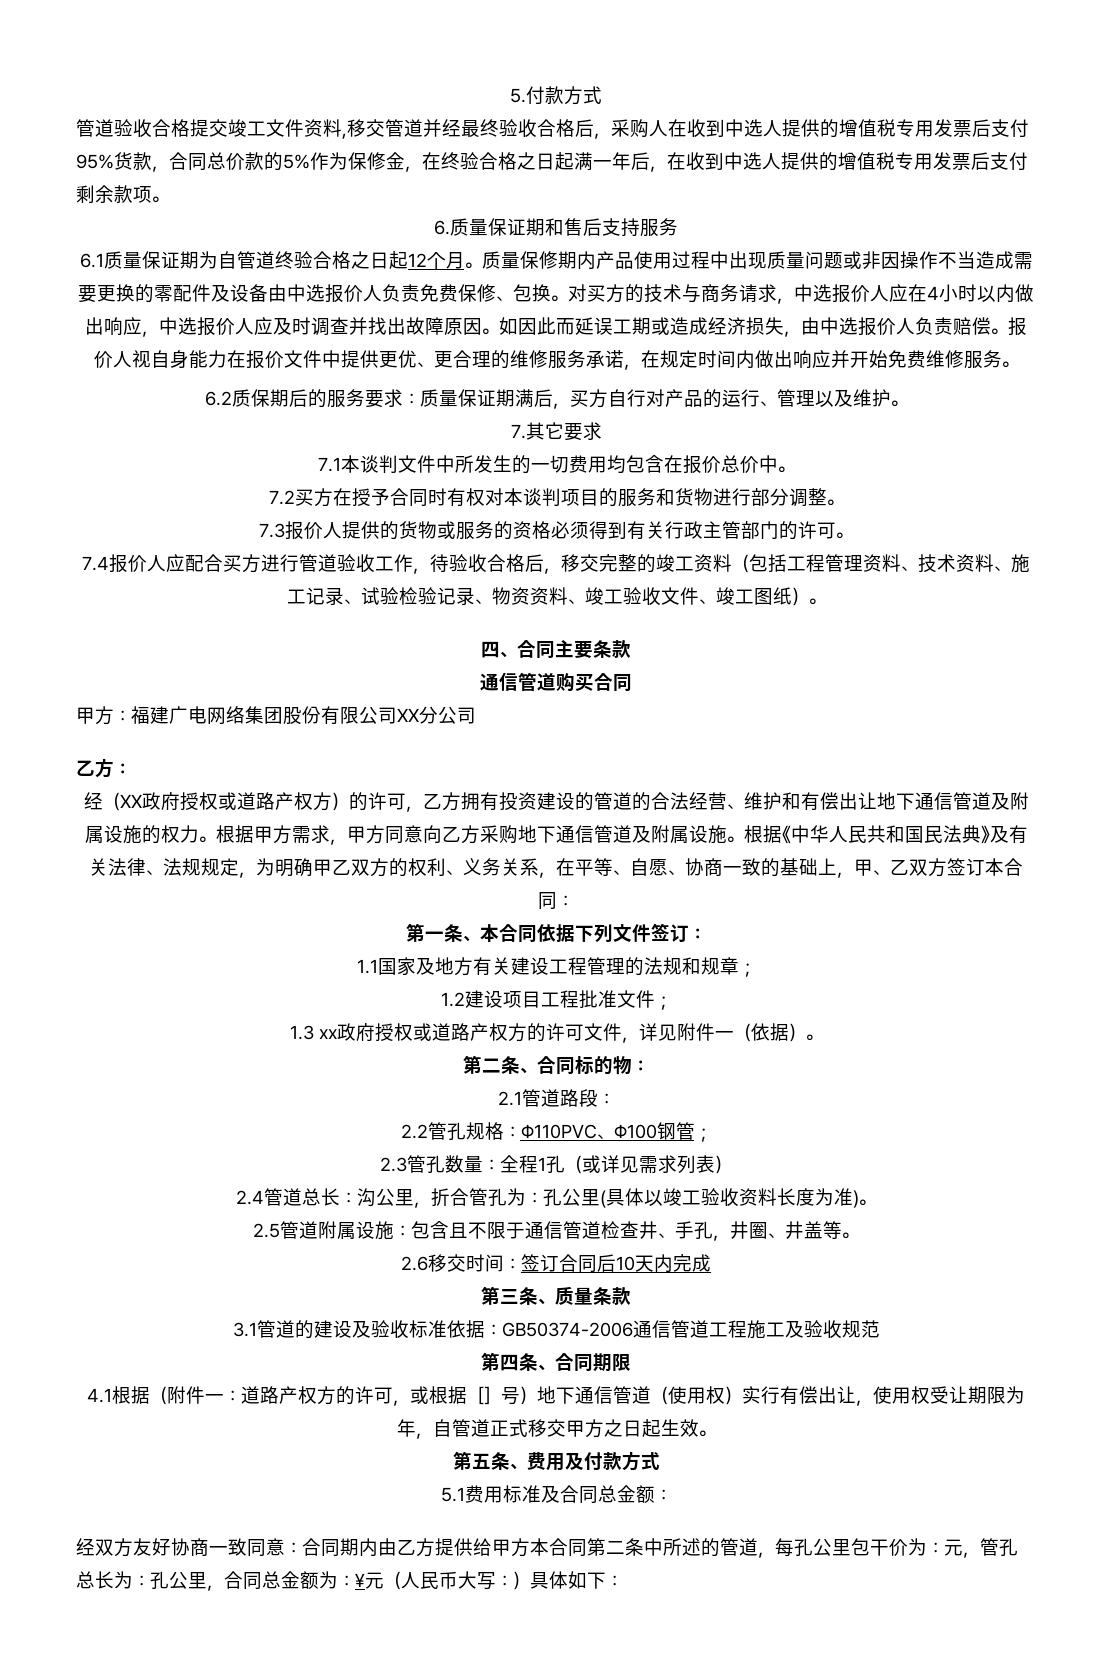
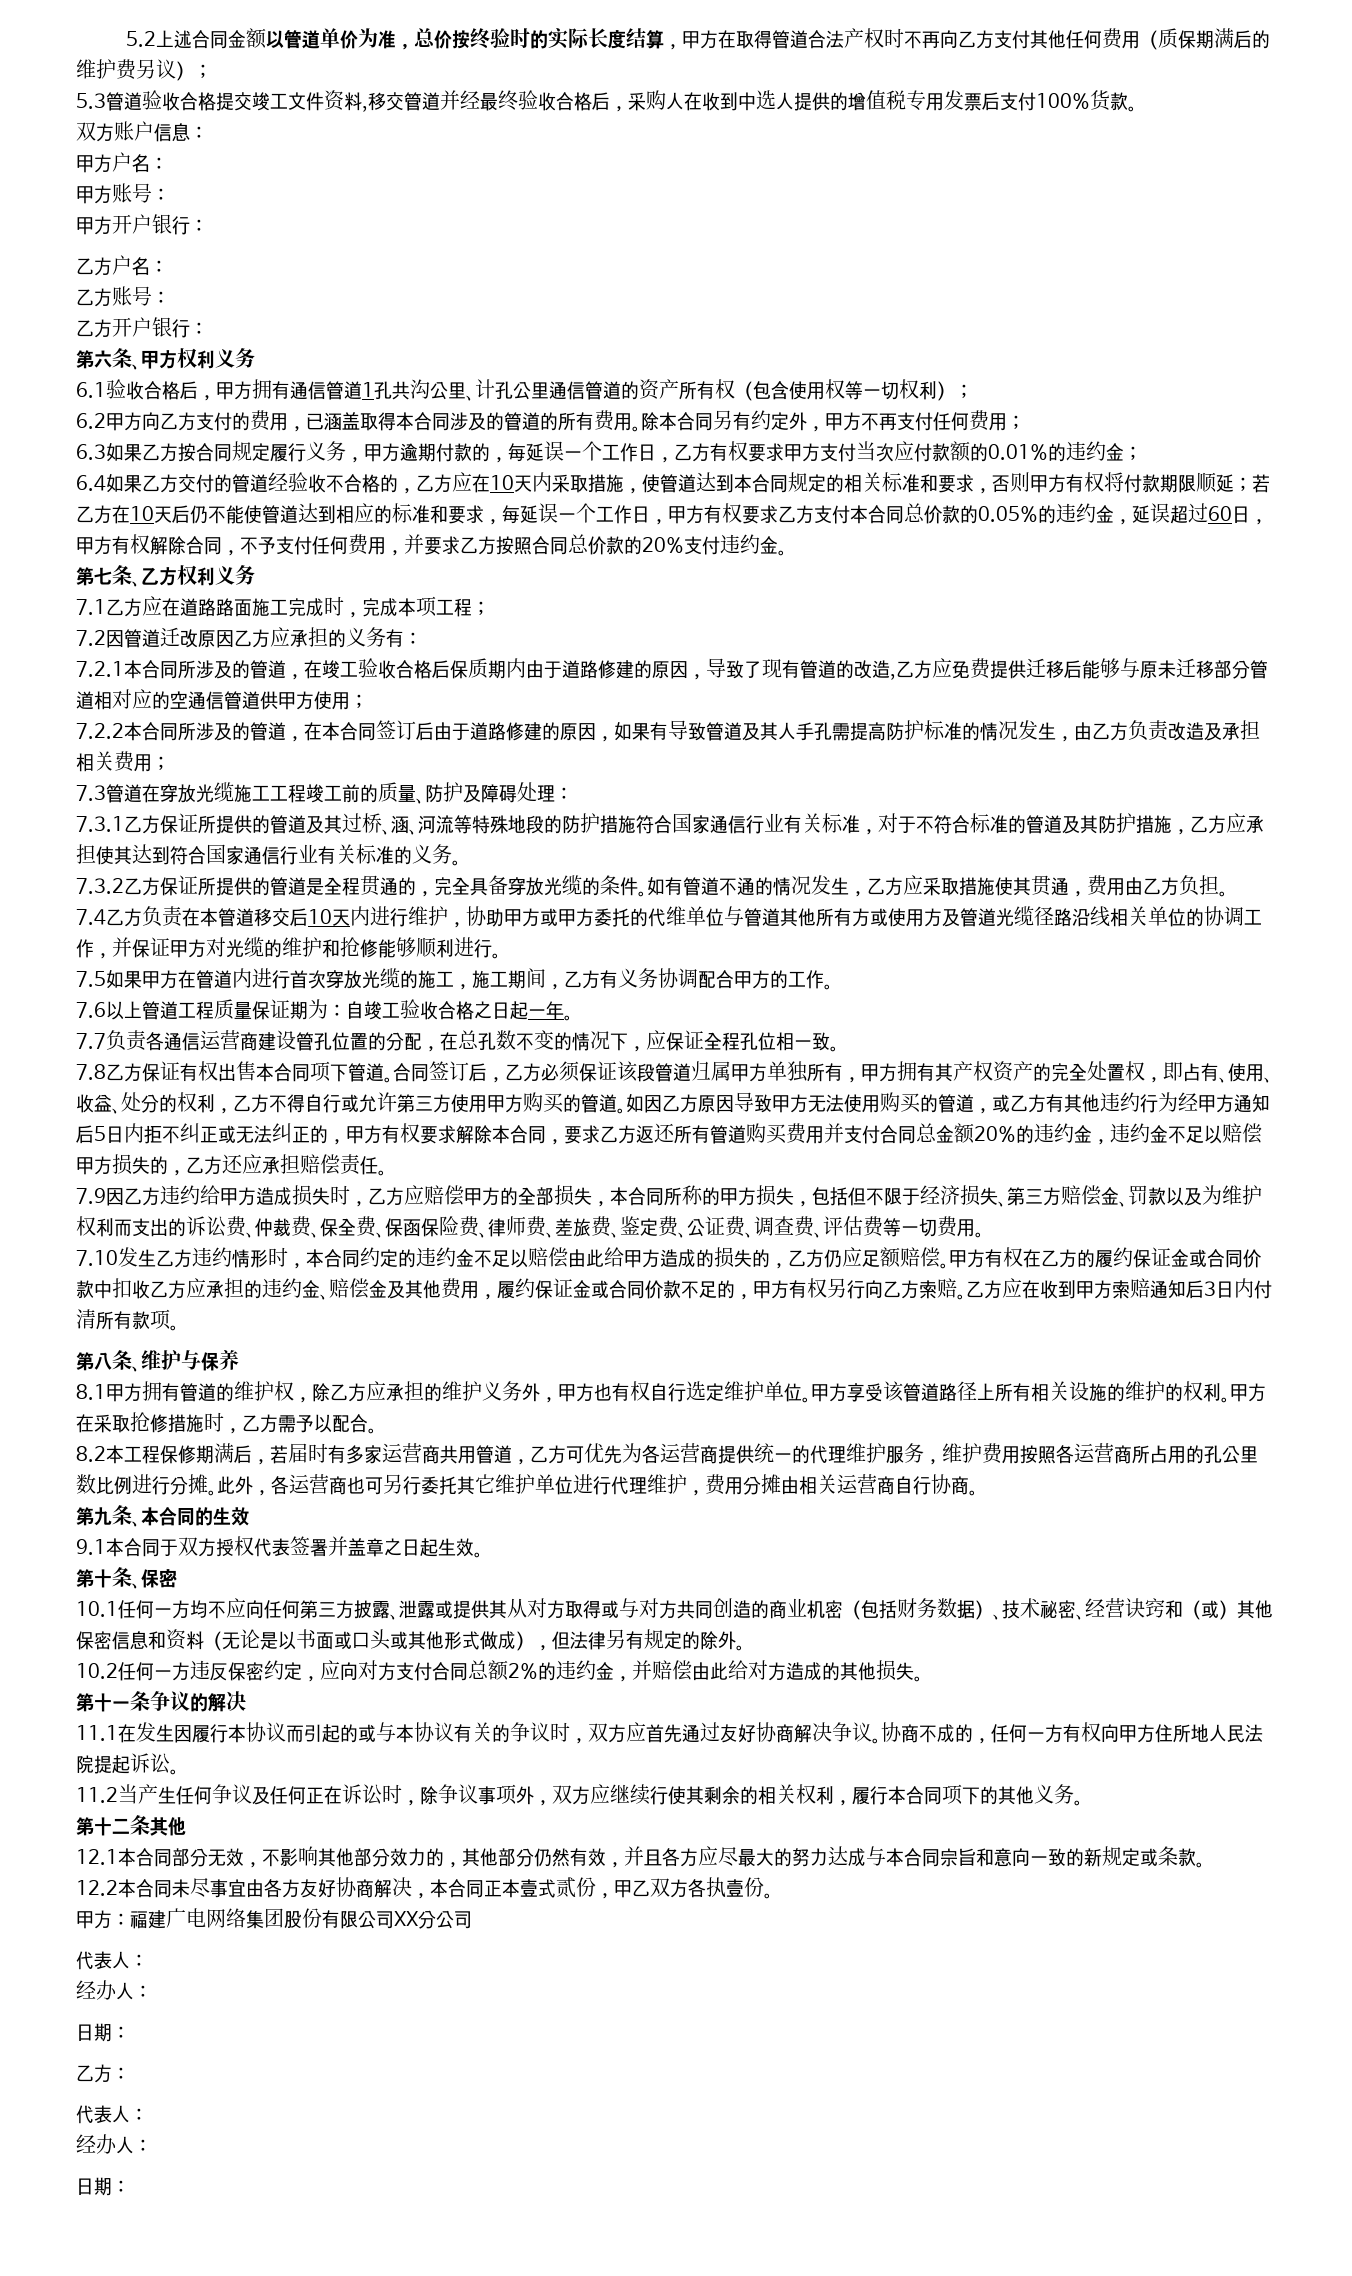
- 5.付款方式
- 管道验收合格提交竣工文件资料,移交管道并经最终验收合格后，采购人在收到中选人提供的增值税专用发票后支付95%货款，合同总价款的5%作为保修金，在终验合格之日起满一年后，在收到中选人提供的增值税专用发票后支付剩余款项。
- 6.质量保证期和售后支持服务
- 6.1质量保证期为自管道终验合格之日起12个月。质量保修期内产品使用过程中出现质量问题或非因操作不当造成需要更换的零配件及设备由中选报价人负责免费保修、包换。对买方的技术与商务请求，中选报价人应在4小时以内做出响应，中选报价人应及时调查并找出故障原因。如因此而延误工期或造成经济损失，由中选报价人负责赔偿。报价人视自身能力在报价文件中提供更优、更合理的维修服务承诺，在规定时间内做出响应并开始免费维修服务。
- 6.2质保期后的服务要求：质量保证期满后，买方自行对产品的运行、管理以及维护。
- 7.其它要求
- 7.1本谈判文件中所发生的一切费用均包含在报价总价中。
- 7.2买方在授予合同时有权对本谈判项目的服务和货物进行部分调整。
- 7.3报价人提供的货物或服务的资格必须得到有关行政主管部门的许可。
- 7.4报价人应配合买方进行管道验收工作，待验收合格后，移交完整的竣工资料（包括工程管理资料、技术资料、施工记录、试验检验记录、物资资料、竣工验收文件、竣工图纸）。
- 四、合同主要条款
- 通信管道购买合同
+ 5.2上述合同金额以管道单价为准，总价按终验时的实际长度结算，甲方在取得管道合法产权时不再向乙方支付其他任何费用（质保期满后的维护费另议）；
+ 5.3管道验收合格提交竣工文件资料,移交管道并经最终验收合格后，采购人在收到中选人提供的增值税专用发票后支付100%货款。
+ 双方账户信息：
+ 甲方户名：
+ 甲方账号：
+ 甲方开户银行：
+ 乙方户名：
+ 乙方账号：
+ 乙方开户银行：
+ 第六条、甲方权利义务
+ 6.1验收合格后，甲方拥有通信管道1孔共沟公里、计孔公里通信管道的资产所有权（包含使用权等一切权利）；
+ 6.2甲方向乙方支付的费用，已涵盖取得本合同涉及的管道的所有费用。除本合同另有约定外，甲方不再支付任何费用；
+ 6.3如果乙方按合同规定履行义务，甲方逾期付款的，每延误一个工作日，乙方有权要求甲方支付当次应付款额的0.01%的违约金；
+ 6.4如果乙方交付的管道经验收不合格的，乙方应在10天内采取措施，使管道达到本合同规定的相关标准和要求，否则甲方有权将付款期限顺延；若乙方在10天后仍不能使管道达到相应的标准和要求，每延误一个工作日，甲方有权要求乙方支付本合同总价款的0.05%的违约金，延误超过60日，甲方有权解除合同，不予支付任何费用，并要求乙方按照合同总价款的20%支付违约金。
+ 第七条、乙方权利义务
+ 7.1乙方应在道路路面施工完成时，完成本项工程；
+ 7.2因管道迁改原因乙方应承担的义务有：
+ 7.2.1本合同所涉及的管道，在竣工验收合格后保质期内由于道路修建的原因，导致了现有管道的改造,乙方应免费提供迁移后能够与原未迁移部分管道相对应的空通信管道供甲方使用；
+ 7.2.2本合同所涉及的管道，在本合同签订后由于道路修建的原因，如果有导致管道及其人手孔需提高防护标准的情况发生，由乙方负责改造及承担相关费用；
+ 7.3管道在穿放光缆施工工程竣工前的质量、防护及障碍处理：
+ 7.3.1乙方保证所提供的管道及其过桥、涵、河流等特殊地段的防护措施符合国家通信行业有关标准，对于不符合标准的管道及其防护措施，乙方应承担使其达到符合国家通信行业有关标准的义务。
+ 7.3.2乙方保证所提供的管道是全程贯通的，完全具备穿放光缆的条件。如有管道不通的情况发生，乙方应采取措施使其贯通，费用由乙方负担。
+ 7.4乙方负责在本管道移交后10天内进行维护，协助甲方或甲方委托的代维单位与管道其他所有方或使用方及管道光缆径路沿线相关单位的协调工作，并保证甲方对光缆的维护和抢修能够顺利进行。
+ 7.5如果甲方在管道内进行首次穿放光缆的施工，施工期间，乙方有义务协调配合甲方的工作。
+ 7.6以上管道工程质量保证期为：自竣工验收合格之日起一年。
+ 7.7负责各通信运营商建设管孔位置的分配，在总孔数不变的情况下，应保证全程孔位相一致。
+ 7.8乙方保证有权出售本合同项下管道。合同签订后，乙方必须保证该段管道归属甲方单独所有，甲方拥有其产权资产的完全处置权，即占有、使用、收益、处分的权利，乙方不得自行或允许第三方使用甲方购买的管道。如因乙方原因导致甲方无法使用购买的管道，或乙方有其他违约行为经甲方通知后5日内拒不纠正或无法纠正的，甲方有权要求解除本合同，要求乙方返还所有管道购买费用并支付合同总金额20%的违约金，违约金不足以赔偿甲方损失的，乙方还应承担赔偿责任。
+ 7.9因乙方违约给甲方造成损失时，乙方应赔偿甲方的全部损失，本合同所称的甲方损失，包括但不限于经济损失、第三方赔偿金、罚款以及为维护权利而支出的诉讼费、仲裁费、保全费、保函保险费、律师费、差旅费、鉴定费、公证费、调查费、评估费等一切费用。
+ 7.10发生乙方违约情形时，本合同约定的违约金不足以赔偿由此给甲方造成的损失的，乙方仍应足额赔偿。甲方有权在乙方的履约保证金或合同价款中扣收乙方应承担的违约金、赔偿金及其他费用，履约保证金或合同价款不足的，甲方有权另行向乙方索赔。乙方应在收到甲方索赔通知后3日内付清所有款项。
+ 第八条、维护与保养
+ 8.1甲方拥有管道的维护权，除乙方应承担的维护义务外，甲方也有权自行选定维护单位。甲方享受该管道路径上所有相关设施的维护的权利。甲方在采取抢修措施时，乙方需予以配合。
+ 8.2本工程保修期满后，若届时有多家运营商共用管道，乙方可优先为各运营商提供统一的代理维护服务，维护费用按照各运营商所占用的孔公里数比例进行分摊。此外，各运营商也可另行委托其它维护单位进行代理维护，费用分摊由相关运营商自行协商。
+ 第九条、本合同的生效
+ 9.1本合同于双方授权代表签署并盖章之日起生效。
+ 第十条、保密
+ 10.1任何一方均不应向任何第三方披露、泄露或提供其从对方取得或与对方共同创造的商业机密（包括财务数据）、技术秘密、经营诀窍和（或）其他保密信息和资料（无论是以书面或口头或其他形式做成），但法律另有规定的除外。
+ 10.2任何一方违反保密约定，应向对方支付合同总额2%的违约金，并赔偿由此给对方造成的其他损失。
+ 第十一条争议的解决
+ 11.1在发生因履行本协议而引起的或与本协议有关的争议时，双方应首先通过友好协商解决争议。协商不成的，任何一方有权向甲方住所地人民法院提起诉讼。
+ 11.2当产生任何争议及任何正在诉讼时，除争议事项外，双方应继续行使其剩余的相关权利，履行本合同项下的其他义务。
+ 第十二条其他
+ 12.1本合同部分无效，不影响其他部分效力的，其他部分仍然有效，并且各方应尽最大的努力达成与本合同宗旨和意向一致的新规定或条款。
+ 12.2本合同未尽事宜由各方友好协商解决，本合同正本壹式贰份，甲乙双方各执壹份。
  甲方：福建广电网络集团股份有限公司XX分公司
+ 代表人：
+ 经办人：
+ 日期：
  乙方：
- 经（XX政府授权或道路产权方）的许可，乙方拥有投资建设的管道的合法经营、维护和有偿出让地下通信管道及附属设施的权力。根据甲方需求，甲方同意向乙方采购地下通信管道及附属设施。根据《中华人民共和国民法典》及有关法律、法规规定，为明确甲乙双方的权利、义务关系，在平等、自愿、协商一致的基础上，甲、乙双方签订本合同：
- 第一条、本合同依据下列文件签订：
- 1.1国家及地方有关建设工程管理的法规和规章；
- 1.2建设项目工程批准文件；
- 1.3 xx政府授权或道路产权方的许可文件，详见附件一（依据）。
- 第二条、合同标的物：
- 2.1管道路段：
- 2.2管孔规格：Φ110PVC、Φ100钢管；
- 2.3管孔数量：全程1孔（或详见需求列表）
- 2.4管道总长：沟公里，折合管孔为：孔公里(具体以竣工验收资料长度为准)。
- 2.5管道附属设施：包含且不限于通信管道检查井、手孔，井圈、井盖等。
- 2.6移交时间：签订合同后10天内完成
- 第三条、质量条款
- 3.1管道的建设及验收标准依据：GB50374-2006通信管道工程施工及验收规范
- 第四条、合同期限
- 4.1根据（附件一：道路产权方的许可，或根据［］号）地下通信管道（使用权）实行有偿出让，使用权受让期限为年，自管道正式移交甲方之日起生效。
- 第五条、费用及付款方式
- 5.1费用标准及合同总金额：
- 经双方友好协商一致同意：合同期内由乙方提供给甲方本合同第二条中所述的管道，每孔公里包干价为：元，管孔总长为：孔公里，合同总金额为：¥元（人民币大写：）具体如下：
+ 代表人：
+ 经办人：
+ 日期：

